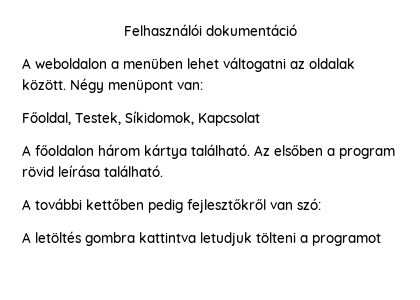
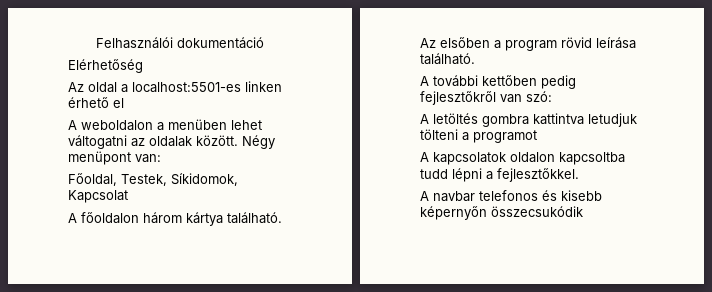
+ Elérhetőség
+ Az oldal a localhost:5501-es linken érhető el
+ A kapcsolatok oldalon kapcsoltba tudd lépni a fejlesztőkkel.
+ A navbar telefonos és kisebb képernyőn összecsukódik

